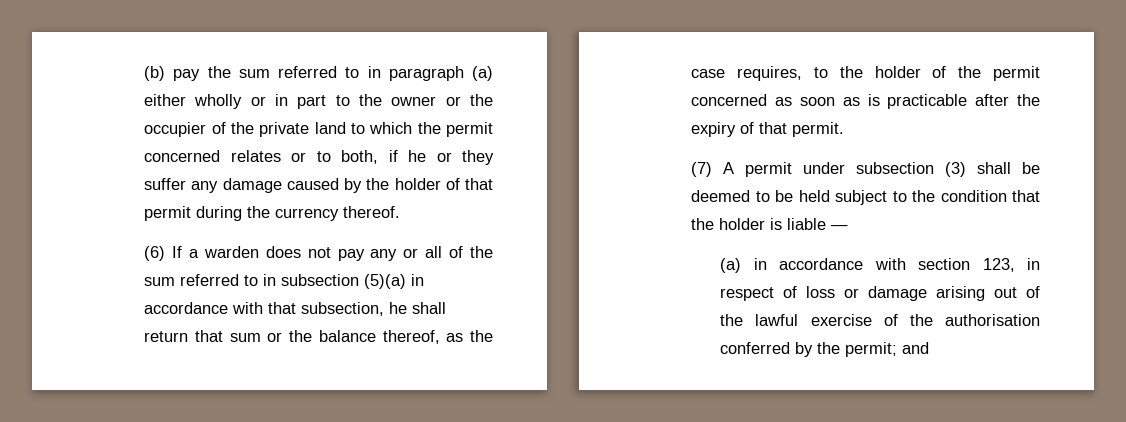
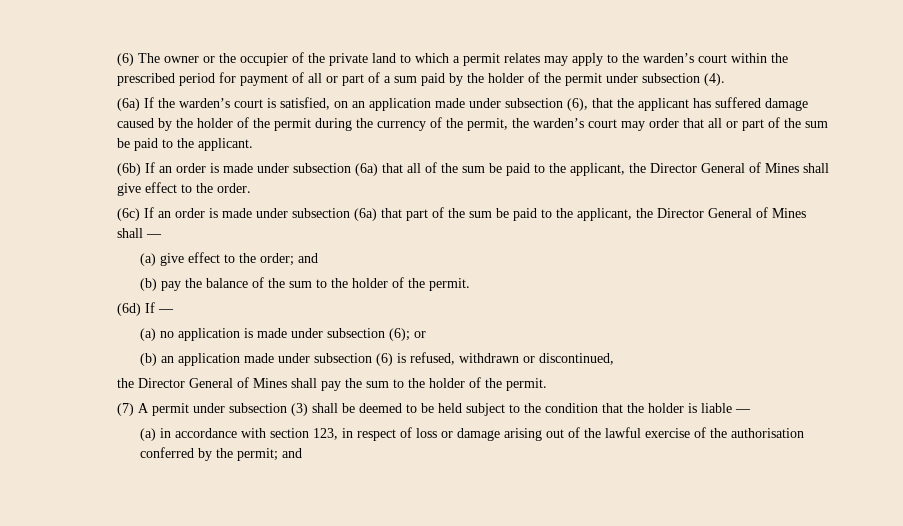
- (b) pay the sum referred to in paragraph (a) either wholly or in part to the owner or the occupier of the private land to which the permit concerned relates or to both, if he or they suffer any damage caused by the holder of that permit during the currency thereof.
- (6) If a warden does not pay any or all of the sum referred to in subsection (5)(a) in accordance with that subsection, he shall return that sum or the balance thereof, as the case requires, to the holder of the permit concerned as soon as is practicable after the expiry of that permit.
+ (6) The owner or the occupier of the private land to which a permit relates may apply to the warden’s court within the prescribed period for payment of all or part of a sum paid by the holder of the permit under subsection (4).
+ (6a) If the warden’s court is satisfied, on an application made under subsection (6), that the applicant has suffered damage caused by the holder of the permit during the currency of the permit, the warden’s court may order that all or part of the sum be paid to the applicant.
+ (6b) If an order is made under subsection (6a) that all of the sum be paid to the applicant, the Director General of Mines shall give effect to the order.
+ (6c) If an order is made under subsection (6a) that part of the sum be paid to the applicant, the Director General of Mines shall —
+ (a) give effect to the order; and
+ (b) pay the balance of the sum to the holder of the permit.
+ (6d) If —
+ (a) no application is made under subsection (6); or
+ (b) an application made under subsection (6) is refused, withdrawn or discontinued,
+ the Director General of Mines shall pay the sum to the holder of the permit.

